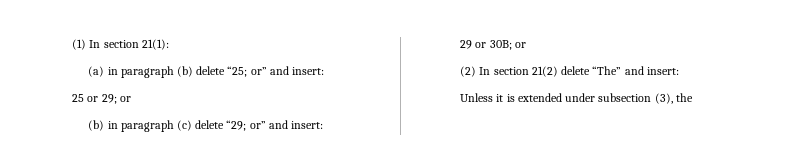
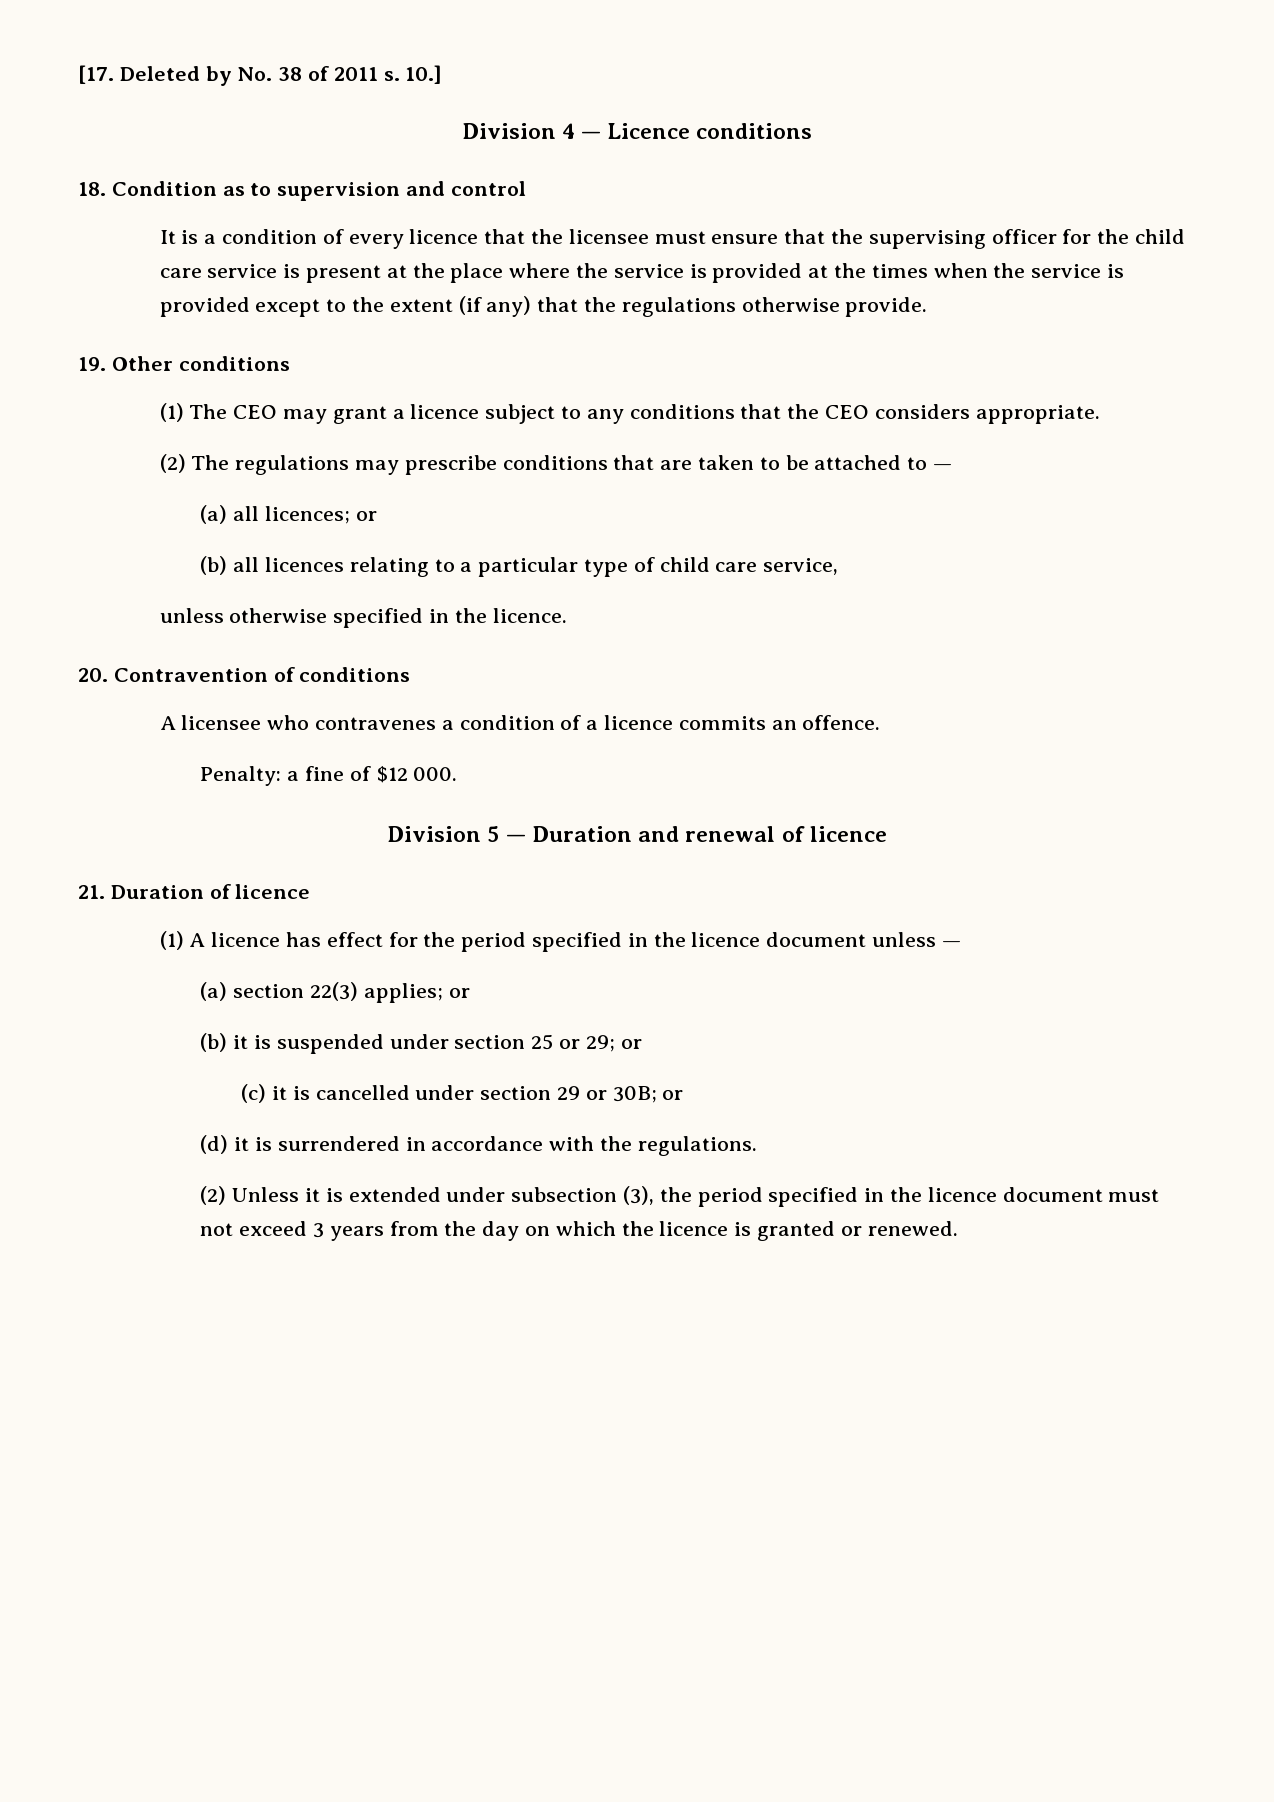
- (1) In section 21(1):
- (a) in paragraph (b) delete “25; or” and insert:
- 25 or 29; or
- (b) in paragraph (c) delete “29; or” and insert:
- 29 or 30B; or
- (2) In section 21(2) delete “The” and insert:
- Unless it is extended under subsection (3), the
+ [17. Deleted by No. 38 of 2011 s. 10.]
+ Division 4 — Licence conditions
+ 18. Condition as to supervision and control
+ It is a condition of every licence that the licensee must ensure that the supervising officer for the child care service is present at the place where the service is provided at the times when the service is provided except to the extent (if any) that the regulations otherwise provide.
+ 19. Other conditions
+ (1) The CEO may grant a licence subject to any conditions that the CEO considers appropriate.
+ (2) The regulations may prescribe conditions that are taken to be attached to —
+ (a) all licences; or
+ (b) all licences relating to a particular type of child care service,
+ unless otherwise specified in the licence.
+ 20. Contravention of conditions
+ A licensee who contravenes a condition of a licence commits an offence.
+ Penalty: a fine of $12 000.
+ Division 5 — Duration and renewal of licence
+ 21. Duration of licence
+ (1) A licence has effect for the period specified in the licence document unless —
+ (a) section 22(3) applies; or
+ (b) it is suspended under section 25 or 29; or
+ (c) it is cancelled under section 29 or 30B; or
+ (d) it is surrendered in accordance with the regulations.
+ (2) Unless it is extended under subsection (3), the period specified in the licence document must not exceed 3 years from the day on which the licence is granted or renewed.

